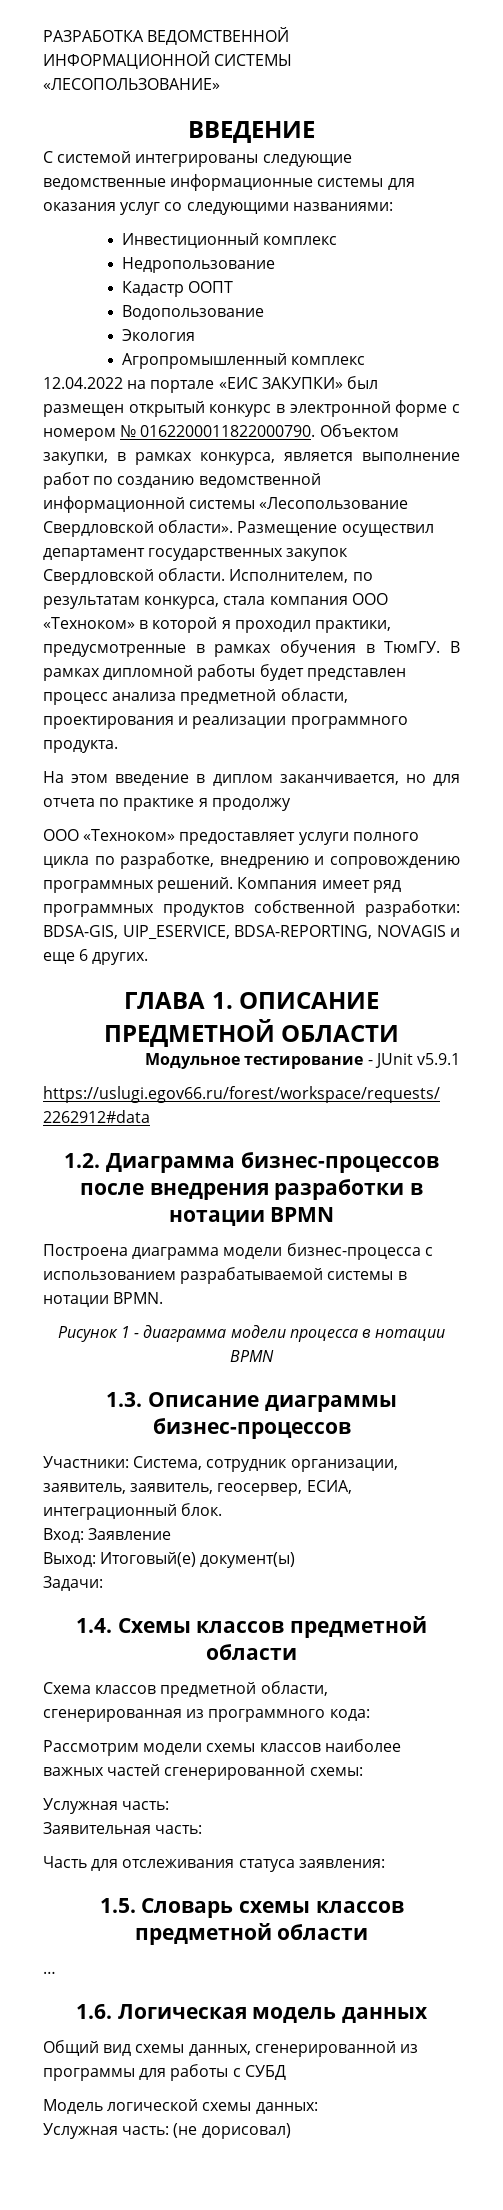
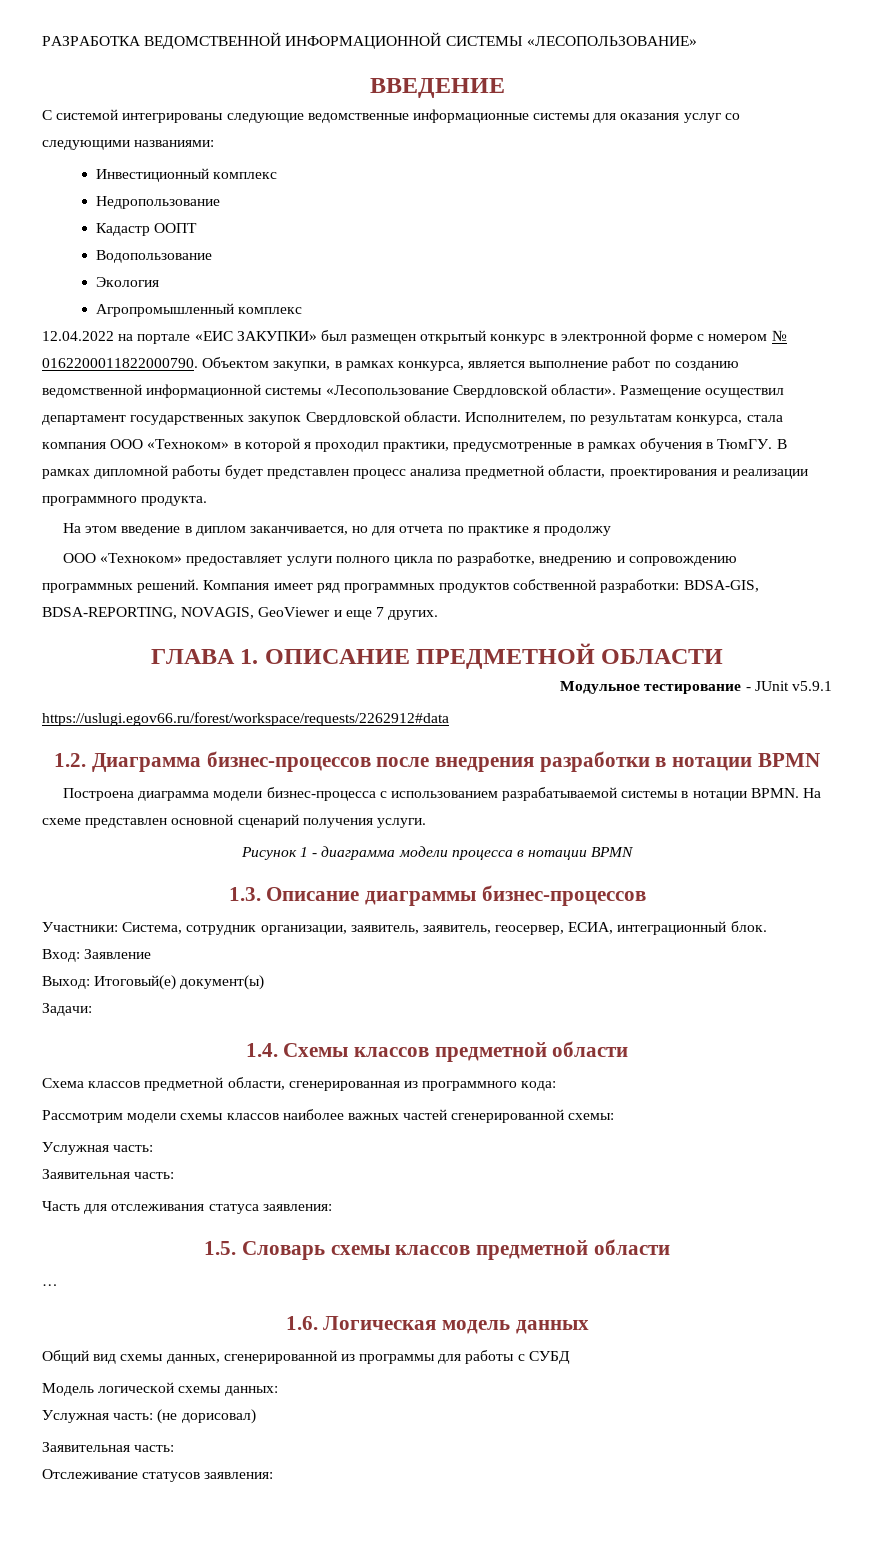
- Компания имеет ряд программных продуктов собственной разработки: BDSA-GIS, UIP_ESERVICE, BDSA-REPORTING, NOVAGIS и еще 6 других.
+ Компания имеет ряд программных продуктов собственной разработки: BDSA-GIS, BDSA-REPORTING, NOVAGIS, GeoViewer и еще 7 других.
+ На схеме представлен основной сценарий получения услуги.
  Услужная часть: (не дорисовал)
+ Заявительная часть:
+ Отслеживание статусов заявления:

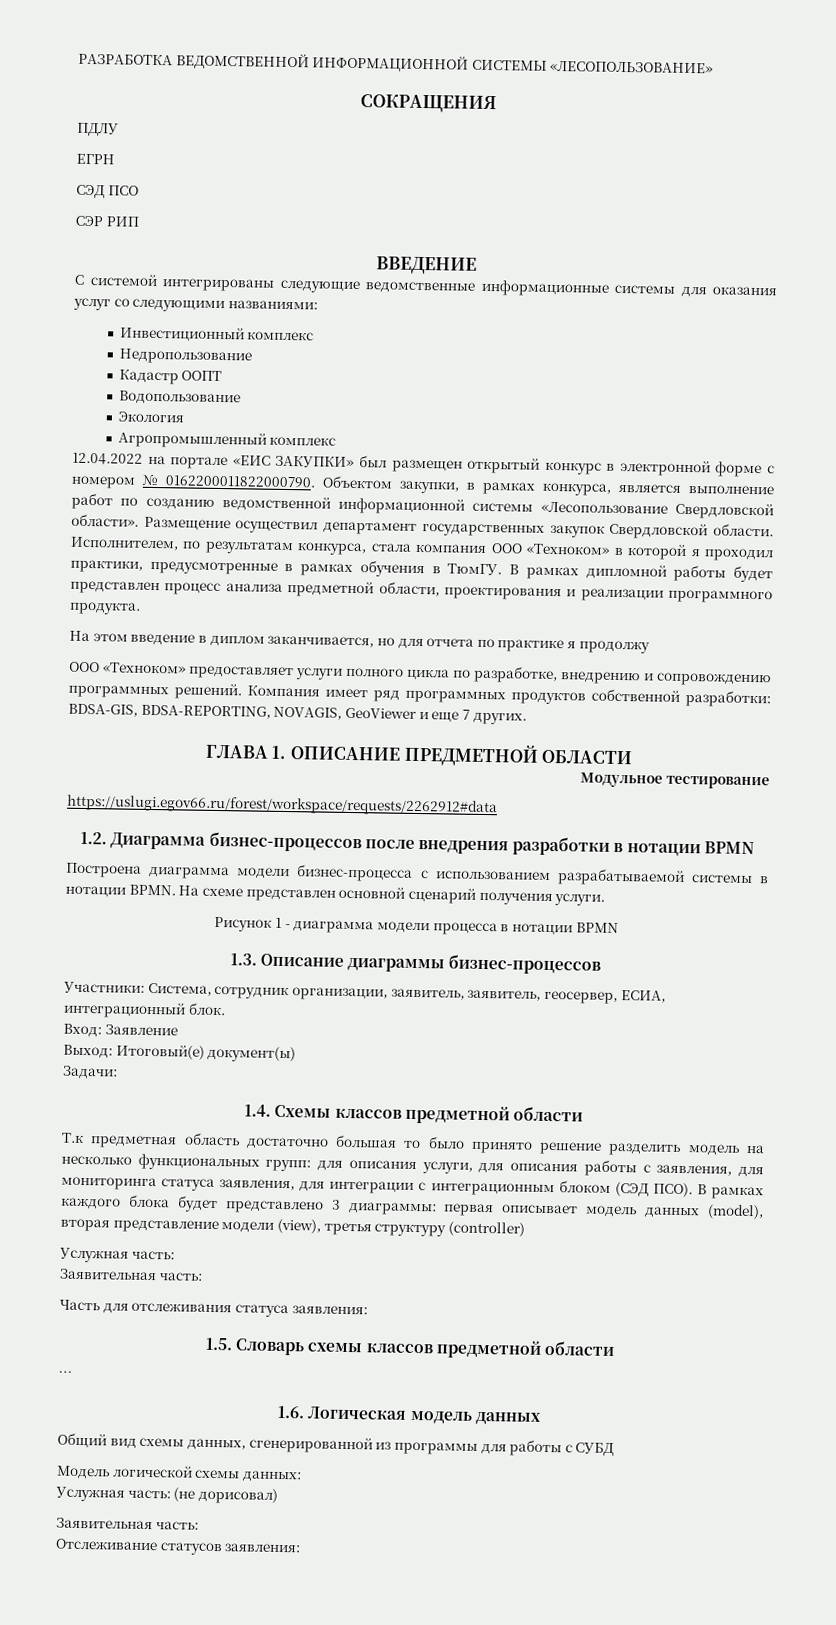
+ СОКРАЩЕНИЯ
+ ПДЛУ
+ ЕГРН
+ СЭД ПСО
+ СЭР РИП
- Модульное тестирование - JUnit v5.9.1
+ Модульное тестирование
- Схема классов предметной области, сгенерированная из программного кода:
- Рассмотрим модели схемы классов наиболее важных частей сгенерированной схемы:
+ Т.к предметная область достаточно большая то было принято решение разделить модель на несколько функциональных групп: для описания услуги, для описания работы с заявления, для мониторинга статуса заявления, для интеграции с интеграционным блоком (СЭД ПСО). В рамках каждого блока будет представлено 3 диаграммы: первая описывает модель данных (model), вторая представление модели (view), третья структуру (controller)

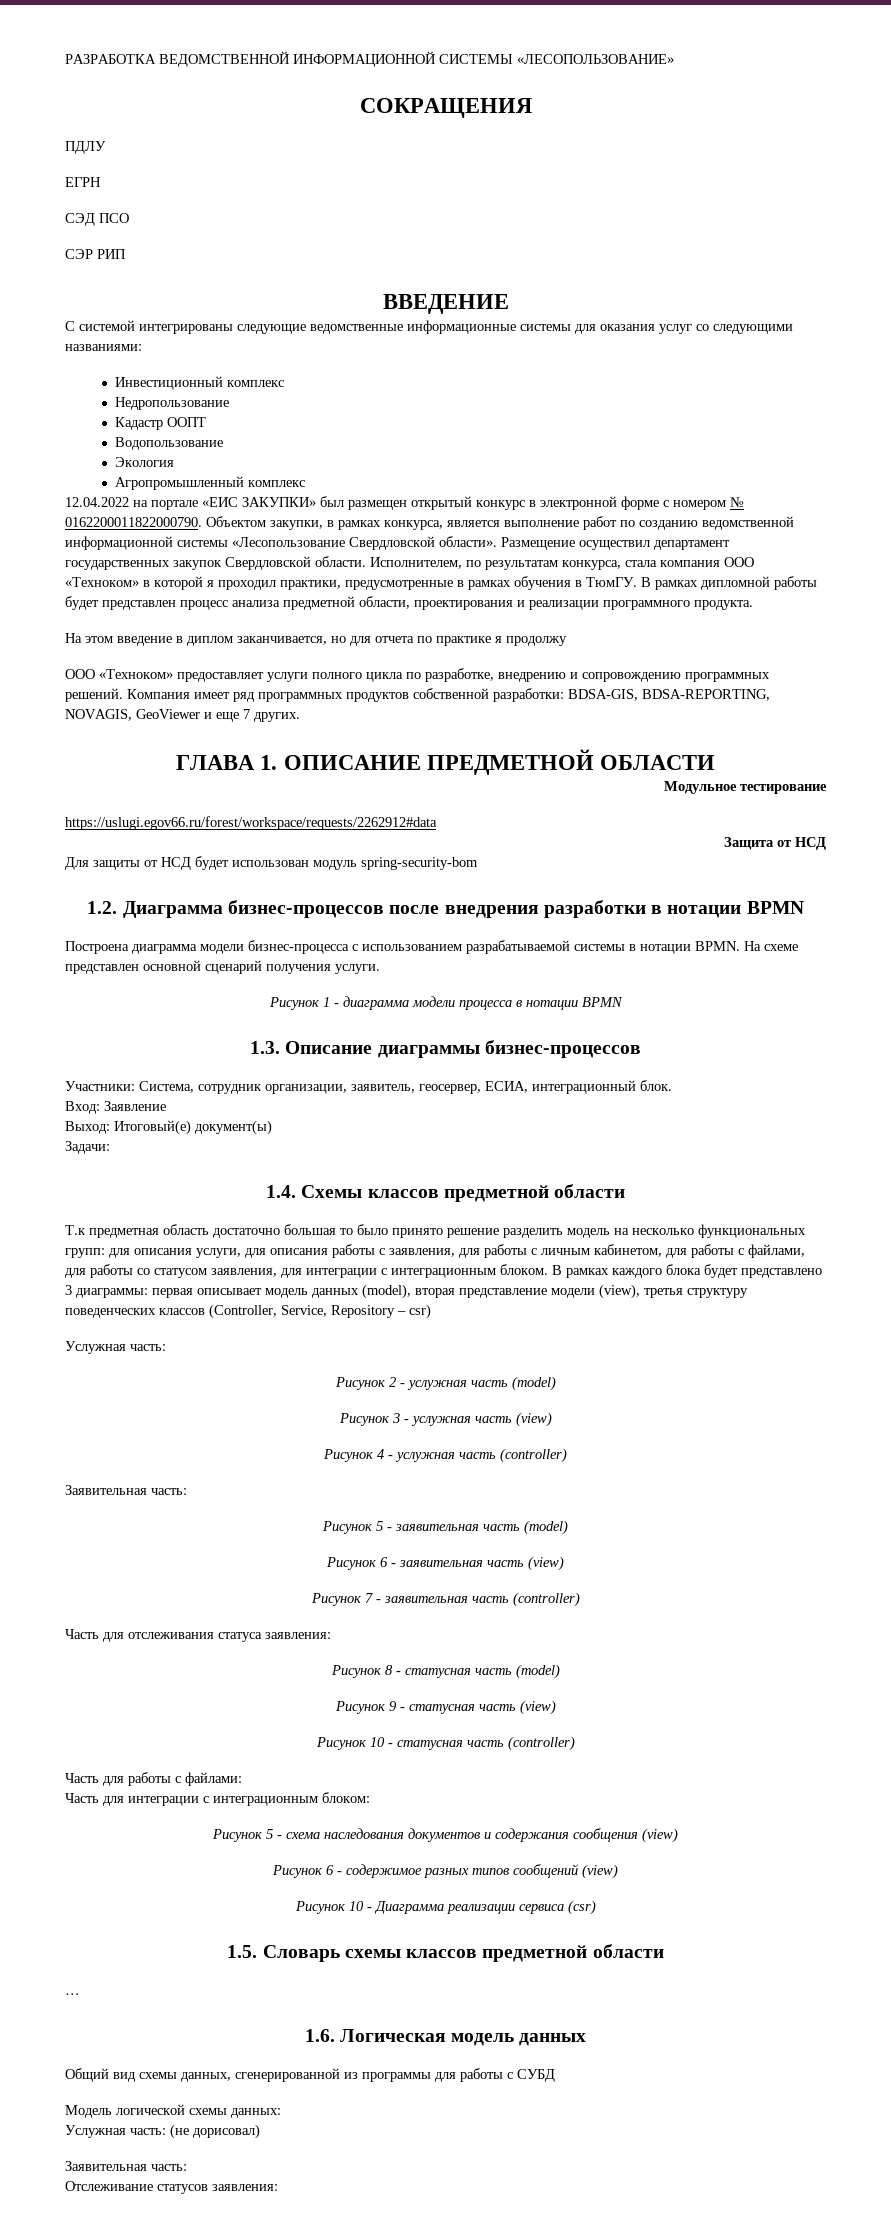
+ Защита от НСД
+ Для защиты от НСД будет использован модуль spring-security-bom
- Участники: Система, сотрудник организации, заявитель, заявитель, геосервер, ЕСИА, интеграционный блок.
+ Участники: Система, сотрудник организации, заявитель, геосервер, ЕСИА, интеграционный блок.
- Т.к предметная область достаточно большая то было принято решение разделить модель на несколько функциональных групп: для описания услуги, для описания работы с заявления, для мониторинга статуса заявления, для интеграции с интеграционным блоком (СЭД ПСО).
+ Т.к предметная область достаточно большая то было принято решение разделить модель на несколько функциональных групп: для описания услуги, для описания работы с заявления, для работы с личным кабинетом, для работы с файлами, для работы со статусом заявления, для интеграции с интеграционным блоком.
- В рамках каждого блока будет представлено 3 диаграммы: первая описывает модель данных (model), вторая представление модели (view), третья структуру (controller)
+ В рамках каждого блока будет представлено 3 диаграммы: первая описывает модель данных (model), вторая представление модели (view), третья структуру поведенческих классов (Controller, Service, Repository – csr)
  Услужная часть:
+ Рисунок 2 - услужная часть (model)
+ Рисунок 3 - услужная часть (view)
+ Рисунок 4 - услужная часть (controller)
  Заявительная часть:
+ Рисунок 5 - заявительная часть (model)
+ Рисунок 6 - заявительная часть (view)
+ Рисунок 7 - заявительная часть (controller)
+ Рисунок 8 - статусная часть (model)
+ Рисунок 9 - статусная часть (view)
+ Рисунок 10 - статусная часть (controller)
+ Часть для работы с файлами:
+ Часть для интеграции с интеграционным блоком:
+ Рисунок 5 - схема наследования документов и содержания сообщения (view)
+ Рисунок 6 - содержимое разных типов сообщений (view)
+ Рисунок 10 - Диаграмма реализации сервиса (csr)

